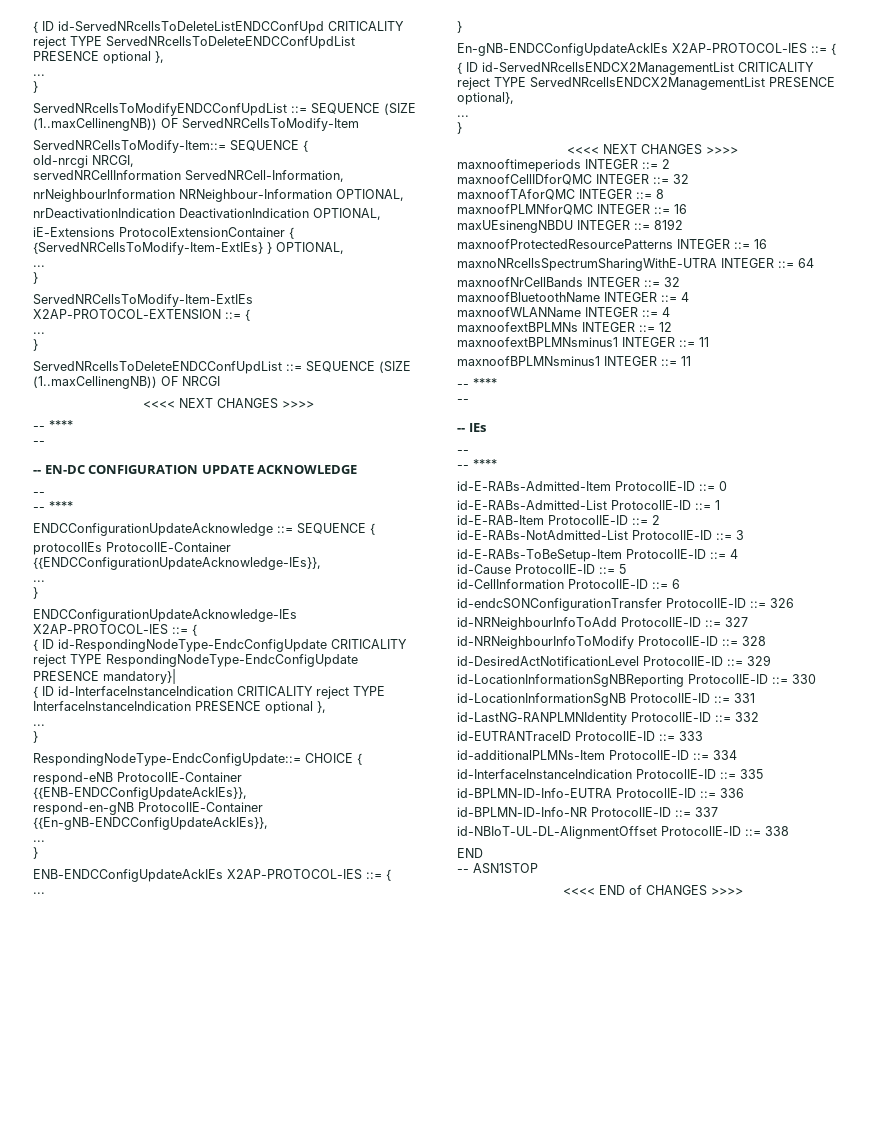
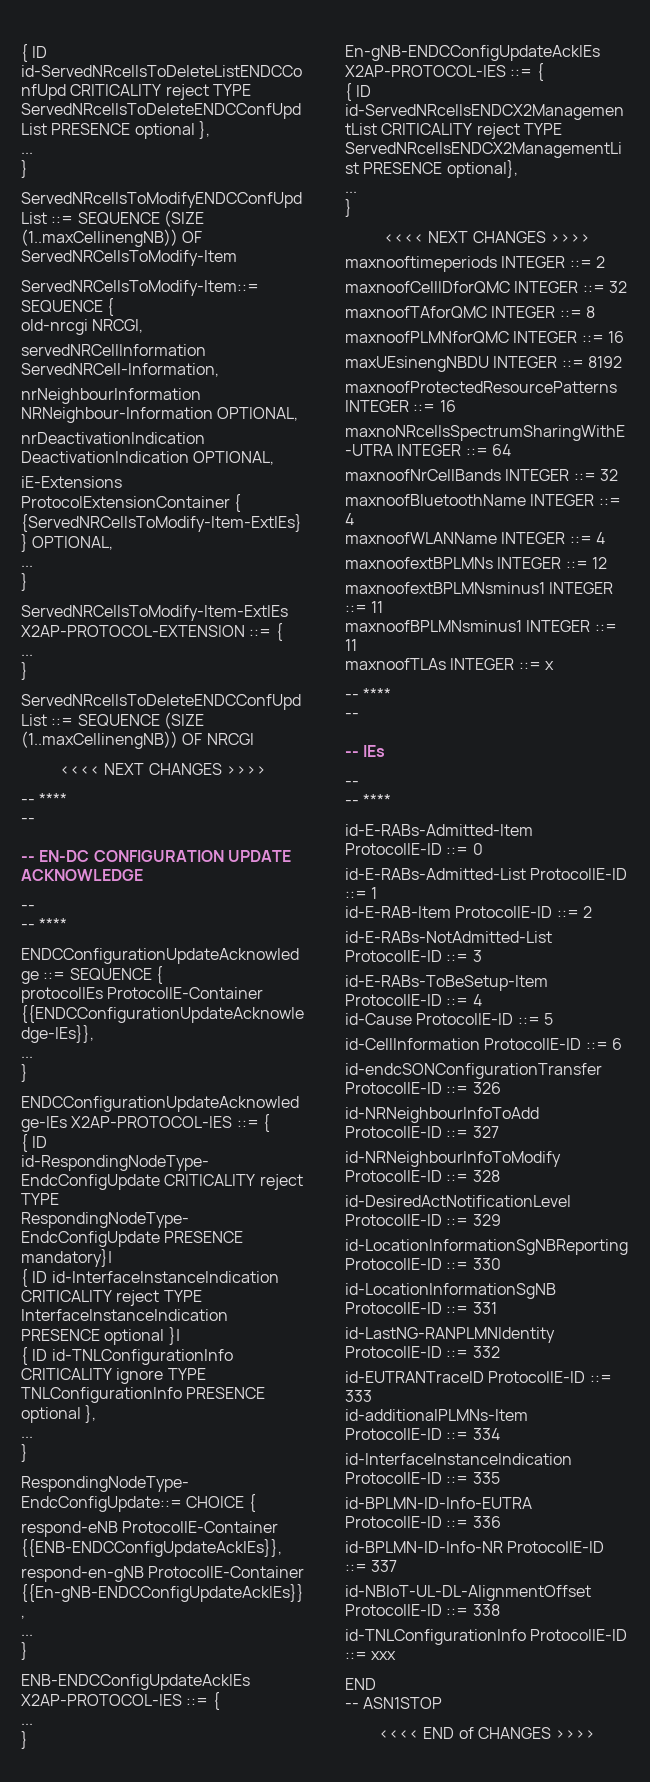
- { ID id-InterfaceInstanceIndication CRITICALITY reject TYPE InterfaceInstanceIndication PRESENCE optional },
+ { ID id-InterfaceInstanceIndication CRITICALITY reject TYPE InterfaceInstanceIndication PRESENCE optional }|
+ { ID id-TNLConfigurationInfo CRITICALITY ignore TYPE TNLConfigurationInfo PRESENCE optional },
+ maxnoofTLAs INTEGER ::= x
+ id-TNLConfigurationInfo ProtocolIE-ID ::= xxx

